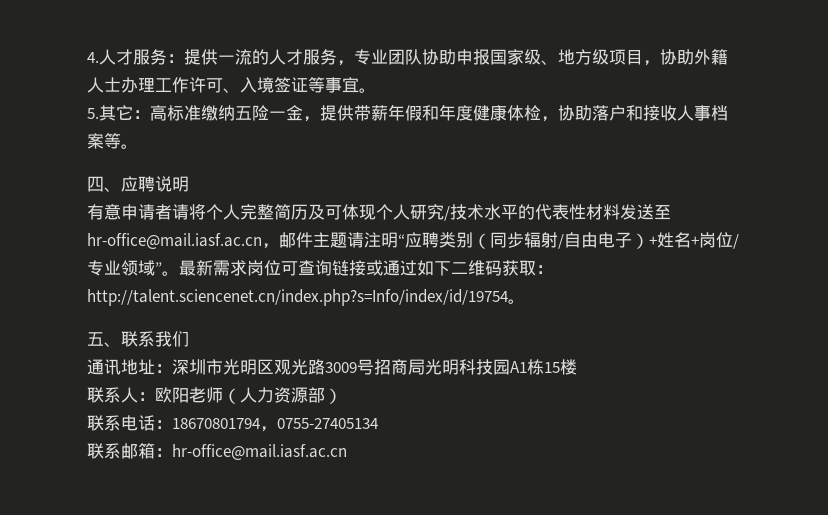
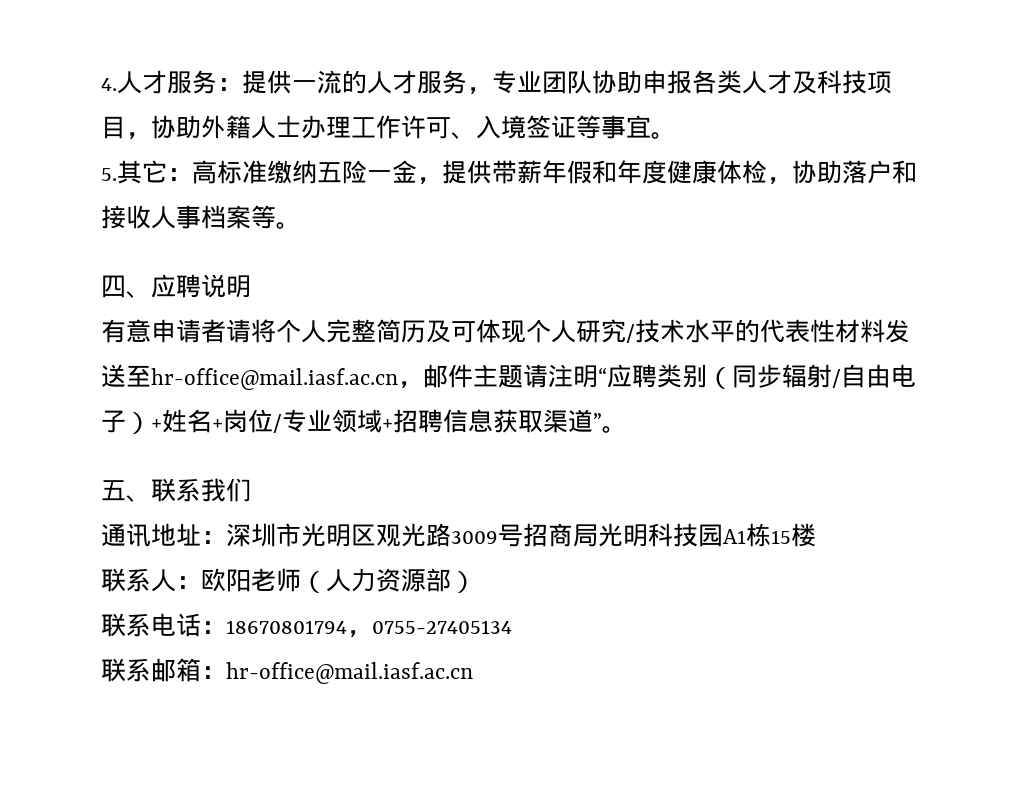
- 4.人才服务：提供一流的人才服务，专业团队协助申报国家级、地方级项目，协助外籍人士办理工作许可、入境签证等事宜。
+ 4.人才服务：提供一流的人才服务，专业团队协助申报各类人才及科技项目，协助外籍人士办理工作许可、入境签证等事宜。
- 有意申请者请将个人完整简历及可体现个人研究/技术水平的代表性材料发送至hr-office@mail.iasf.ac.cn，邮件主题请注明“应聘类别（同步辐射/自由电子）+姓名+岗位/专业领域”。最新需求岗位可查询链接或通过如下二维码获取：http://talent.sciencenet.cn/index.php?s=Info/index/id/19754。
+ 有意申请者请将个人完整简历及可体现个人研究/技术水平的代表性材料发送至hr-office@mail.iasf.ac.cn，邮件主题请注明“应聘类别（同步辐射/自由电子）+姓名+岗位/专业领域+招聘信息获取渠道”。

